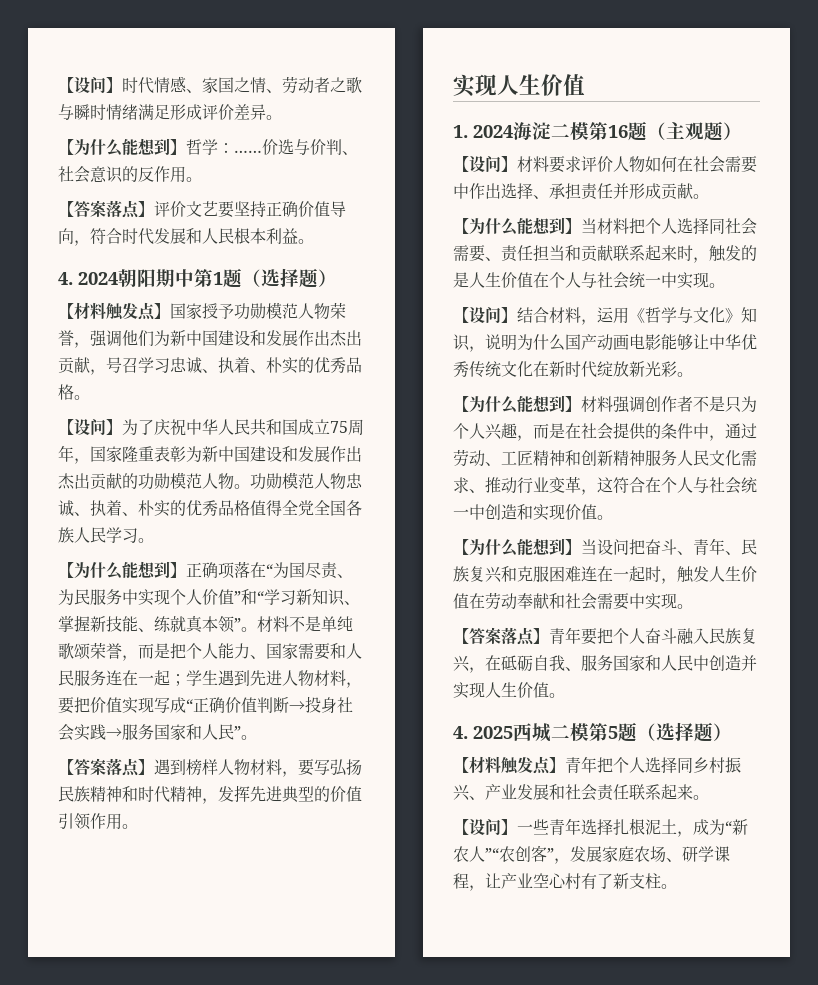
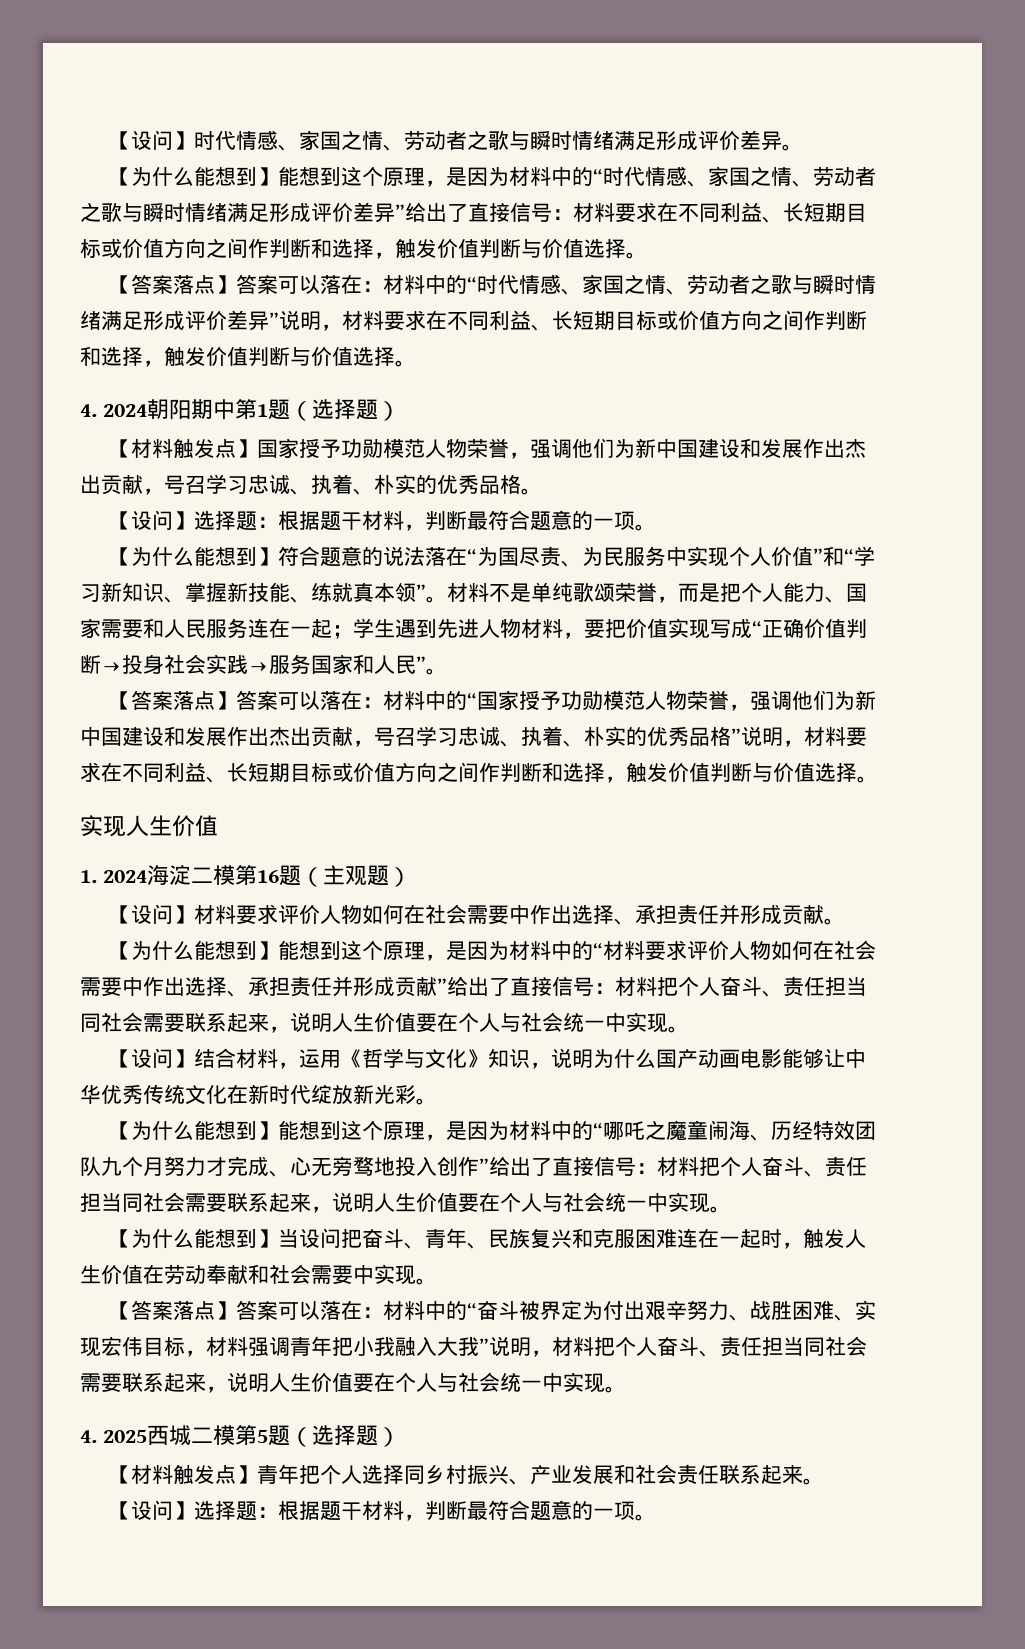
- 【为什么能想到】哲学：……价选与价判、社会意识的反作用。
- 【答案落点】评价文艺要坚持正确价值导向，符合时代发展和人民根本利益。
+ 【为什么能想到】能想到这个原理，是因为材料中的“时代情感、家国之情、劳动者之歌与瞬时情绪满足形成评价差异”给出了直接信号：材料要求在不同利益、长短期目标或价值方向之间作判断和选择，触发价值判断与价值选择。
+ 【答案落点】答案可以落在：材料中的“时代情感、家国之情、劳动者之歌与瞬时情绪满足形成评价差异”说明，材料要求在不同利益、长短期目标或价值方向之间作判断和选择，触发价值判断与价值选择。
  【材料触发点】国家授予功勋模范人物荣誉，强调他们为新中国建设和发展作出杰出贡献，号召学习忠诚、执着、朴实的优秀品格。
- 【设问】为了庆祝中华人民共和国成立75周年，国家隆重表彰为新中国建设和发展作出杰出贡献的功勋模范人物。功勋模范人物忠诚、执着、朴实的优秀品格值得全党全国各族人民学习。
- 【为什么能想到】正确项落在“为国尽责、为民服务中实现个人价值”和“学习新知识、掌握新技能、练就真本领”。
+ 【设问】选择题：根据题干材料，判断最符合题意的一项。
+ 【为什么能想到】符合题意的说法落在“为国尽责、为民服务中实现个人价值”和“学习新知识、掌握新技能、练就真本领”。
- 【答案落点】遇到榜样人物材料，要写弘扬民族精神和时代精神，发挥先进典型的价值引领作用。
+ 【答案落点】答案可以落在：材料中的“国家授予功勋模范人物荣誉，强调他们为新中国建设和发展作出杰出贡献，号召学习忠诚、执着、朴实的优秀品格”说明，材料要求在不同利益、长短期目标或价值方向之间作判断和选择，触发价值判断与价值选择。
- 【为什么能想到】当材料把个人选择同社会需要、责任担当和贡献联系起来时，触发的是人生价值在个人与社会统一中实现。
+ 【为什么能想到】能想到这个原理，是因为材料中的“材料要求评价人物如何在社会需要中作出选择、承担责任并形成贡献”给出了直接信号：材料把个人奋斗、责任担当同社会需要联系起来，说明人生价值要在个人与社会统一中实现。
- 【为什么能想到】材料强调创作者不是只为个人兴趣，而是在社会提供的条件中，通过劳动、工匠精神和创新精神服务人民文化需求、推动行业变革，这符合在个人与社会统一中创造和实现价值。
+ 【为什么能想到】能想到这个原理，是因为材料中的“哪吒之魔童闹海、历经特效团队九个月努力才完成、心无旁骛地投入创作”给出了直接信号：材料把个人奋斗、责任担当同社会需要联系起来，说明人生价值要在个人与社会统一中实现。
- 【答案落点】青年要把个人奋斗融入民族复兴，在砥砺自我、服务国家和人民中创造并实现人生价值。
+ 【答案落点】答案可以落在：材料中的“奋斗被界定为付出艰辛努力、战胜困难、实现宏伟目标，材料强调青年把小我融入大我”说明，材料把个人奋斗、责任担当同社会需要联系起来，说明人生价值要在个人与社会统一中实现。
  【材料触发点】青年把个人选择同乡村振兴、产业发展和社会责任联系起来。
- 【设问】一些青年选择扎根泥土，成为“新农人”“农创客”，发展家庭农场、研学课程，让产业空心村有了新支柱。
+ 【设问】选择题：根据题干材料，判断最符合题意的一项。

